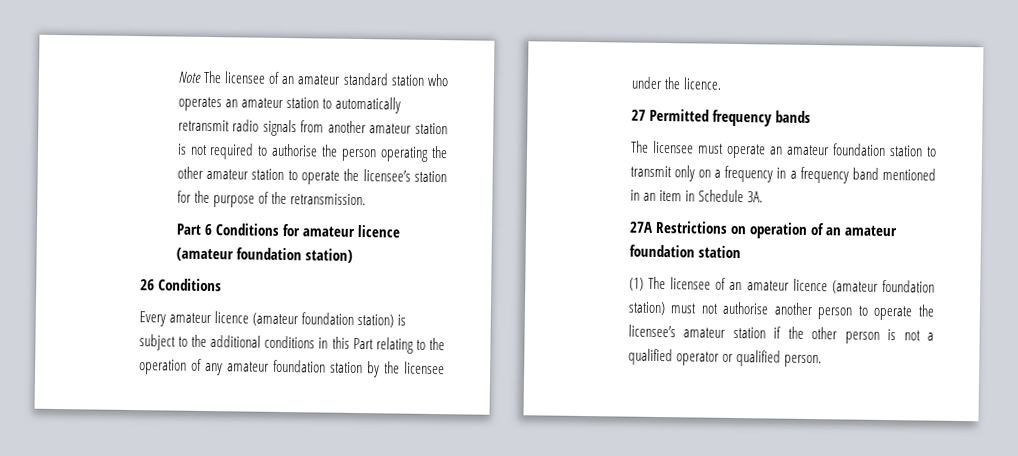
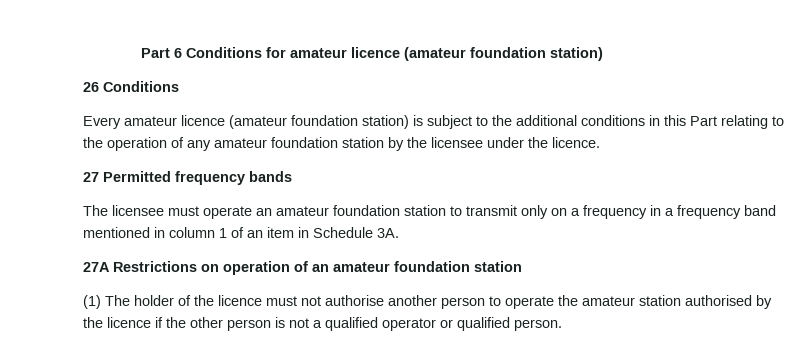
- Note The licensee of an amateur standard station who operates an amateur station to automatically retransmit radio signals from another amateur station is not required to authorise the person operating the other amateur station to operate the licensee’s station for the purpose of the retransmission.
- The licensee must operate an amateur foundation station to transmit only on a frequency in a frequency band mentioned in an item in Schedule 3A.
+ The licensee must operate an amateur foundation station to transmit only on a frequency in a frequency band mentioned in column 1 of an item in Schedule 3A.
- (1) The licensee of an amateur licence (amateur foundation station) must not authorise another person to operate the licensee’s amateur station if the other person is not a qualified operator or qualified person.
+ (1) The holder of the licence must not authorise another person to operate the amateur station authorised by the licence if the other person is not a qualified operator or qualified person.

